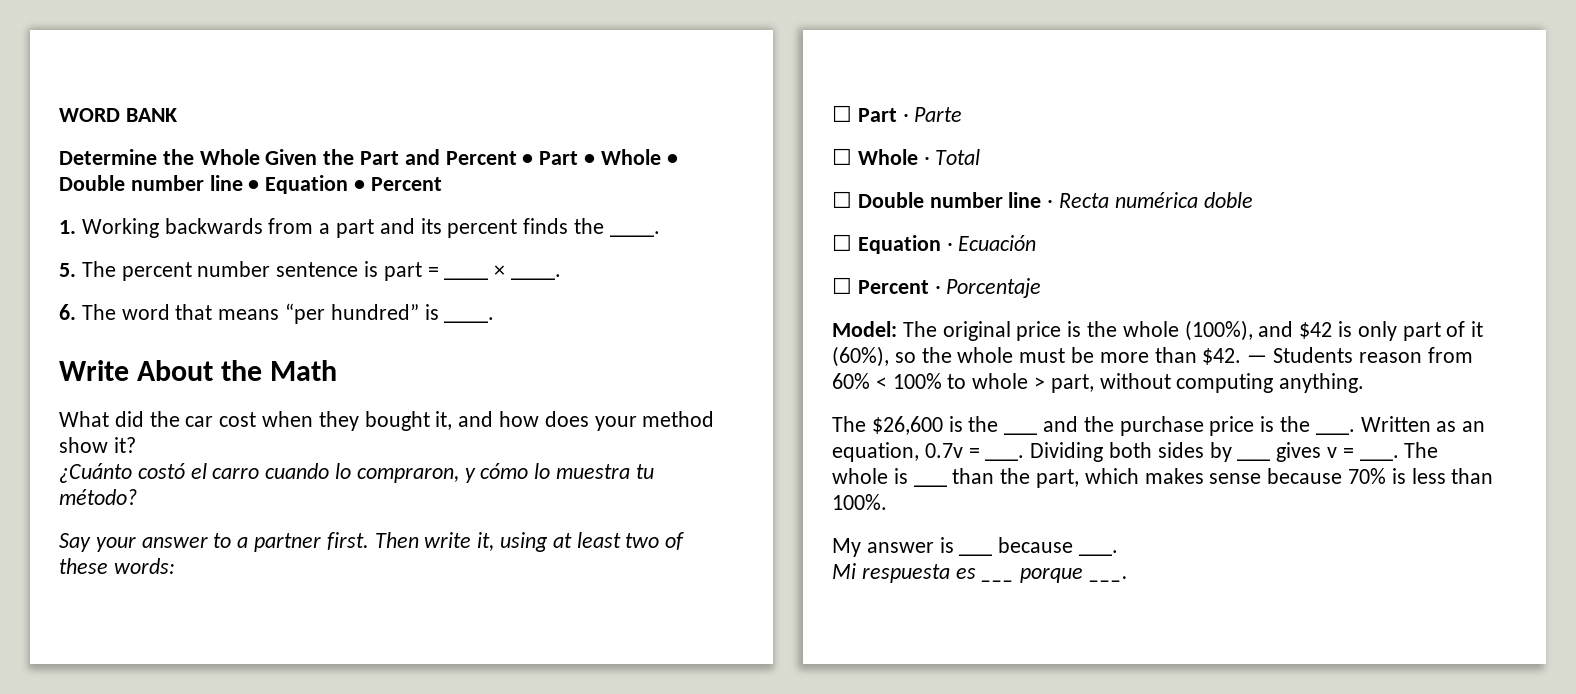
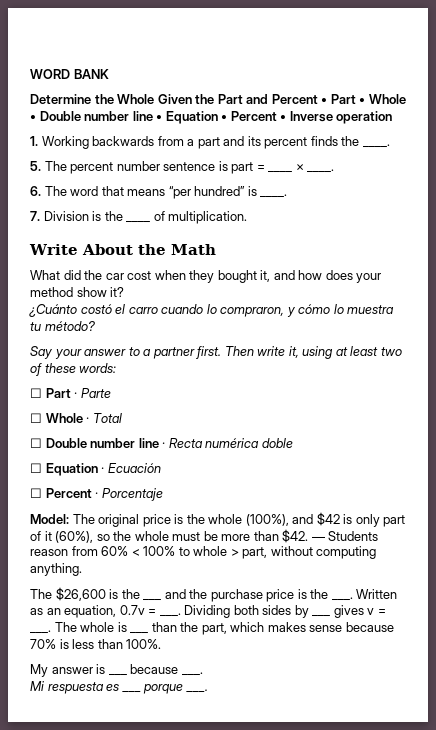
- Determine the Whole Given the Part and Percent • Part • Whole • Double number line • Equation • Percent
+ Determine the Whole Given the Part and Percent • Part • Whole • Double number line • Equation • Percent • Inverse operation
+ 7. Division is the ____ of multiplication.

